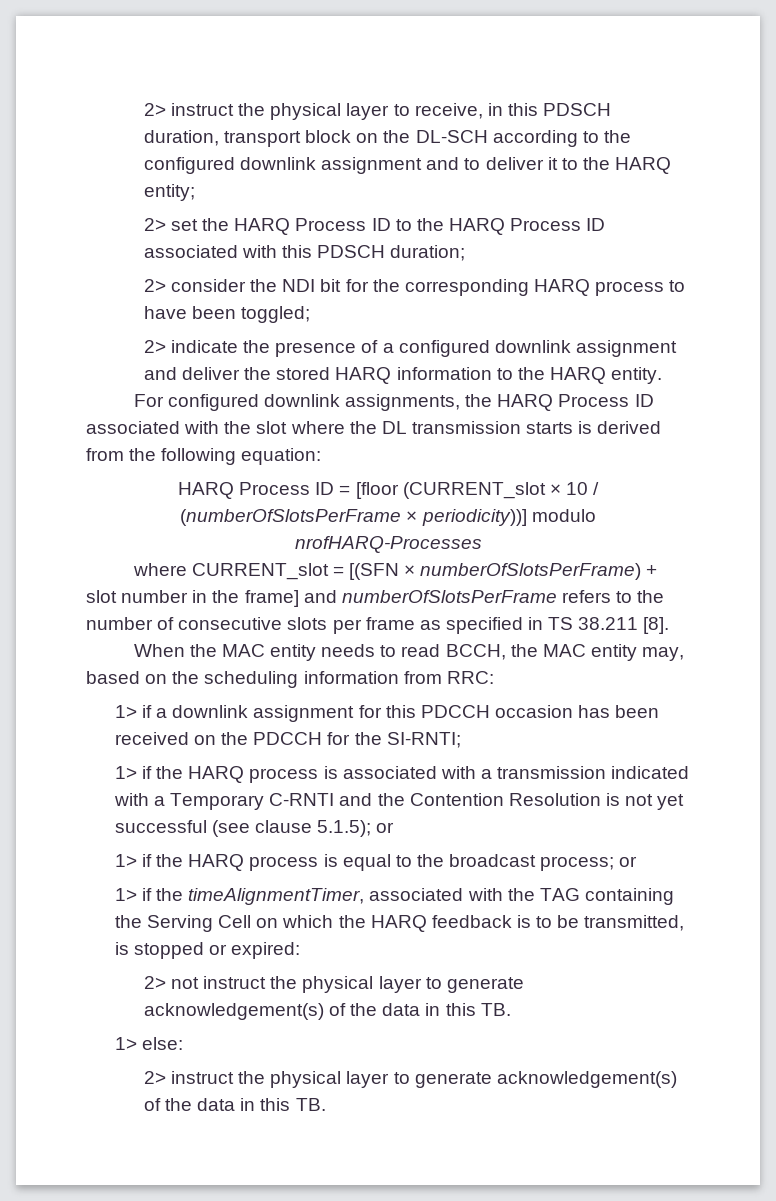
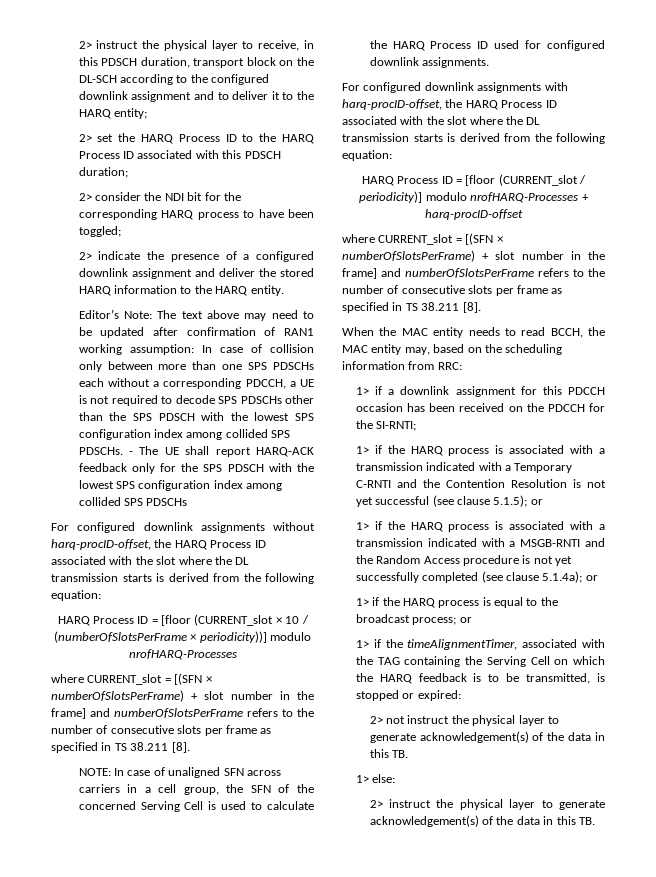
- For configured downlink assignments, the HARQ Process ID associated with the slot where the DL transmission starts is derived from the following equation:
+ Editor’s Note: The text above may need to be updated after confirmation of RAN1 working assumption: In case of collision only between more than one SPS PDSCHs each without a corresponding PDCCH, a UE is not required to decode SPS PDSCHs other than the SPS PDSCH with the lowest SPS configuration index among collided SPS PDSCHs. - The UE shall report HARQ-ACK feedback only for the SPS PDSCH with the lowest SPS configuration index among collided SPS PDSCHs
+ For configured downlink assignments without harq-procID-offset, the HARQ Process ID associated with the slot where the DL transmission starts is derived from the following equation:
+ NOTE: In case of unaligned SFN across carriers in a cell group, the SFN of the concerned Serving Cell is used to calculate the HARQ Process ID used for configured downlink assignments.
+ For configured downlink assignments with harq-procID-offset, the HARQ Process ID associated with the slot where the DL transmission starts is derived from the following equation:
+ HARQ Process ID = [floor (CURRENT_slot / periodicity)] modulo nrofHARQ-Processes + harq-procID-offset
+ where CURRENT_slot = [(SFN × numberOfSlotsPerFrame) + slot number in the frame] and numberOfSlotsPerFrame refers to the number of consecutive slots per frame as specified in TS 38.211 [8].
+ 1> if the HARQ process is associated with a transmission indicated with a MSGB-RNTI and the Random Access procedure is not yet successfully completed (see clause 5.1.4a); or

